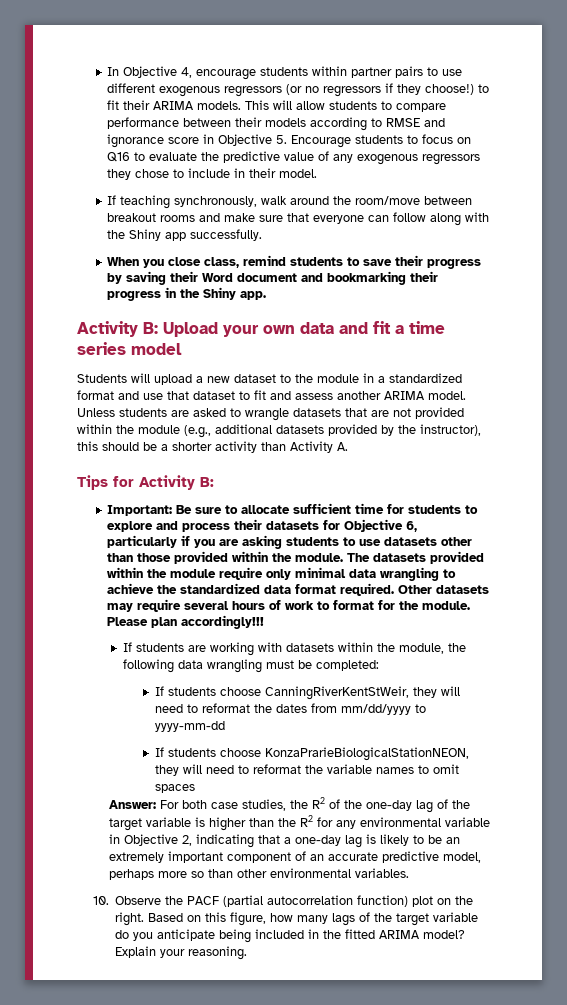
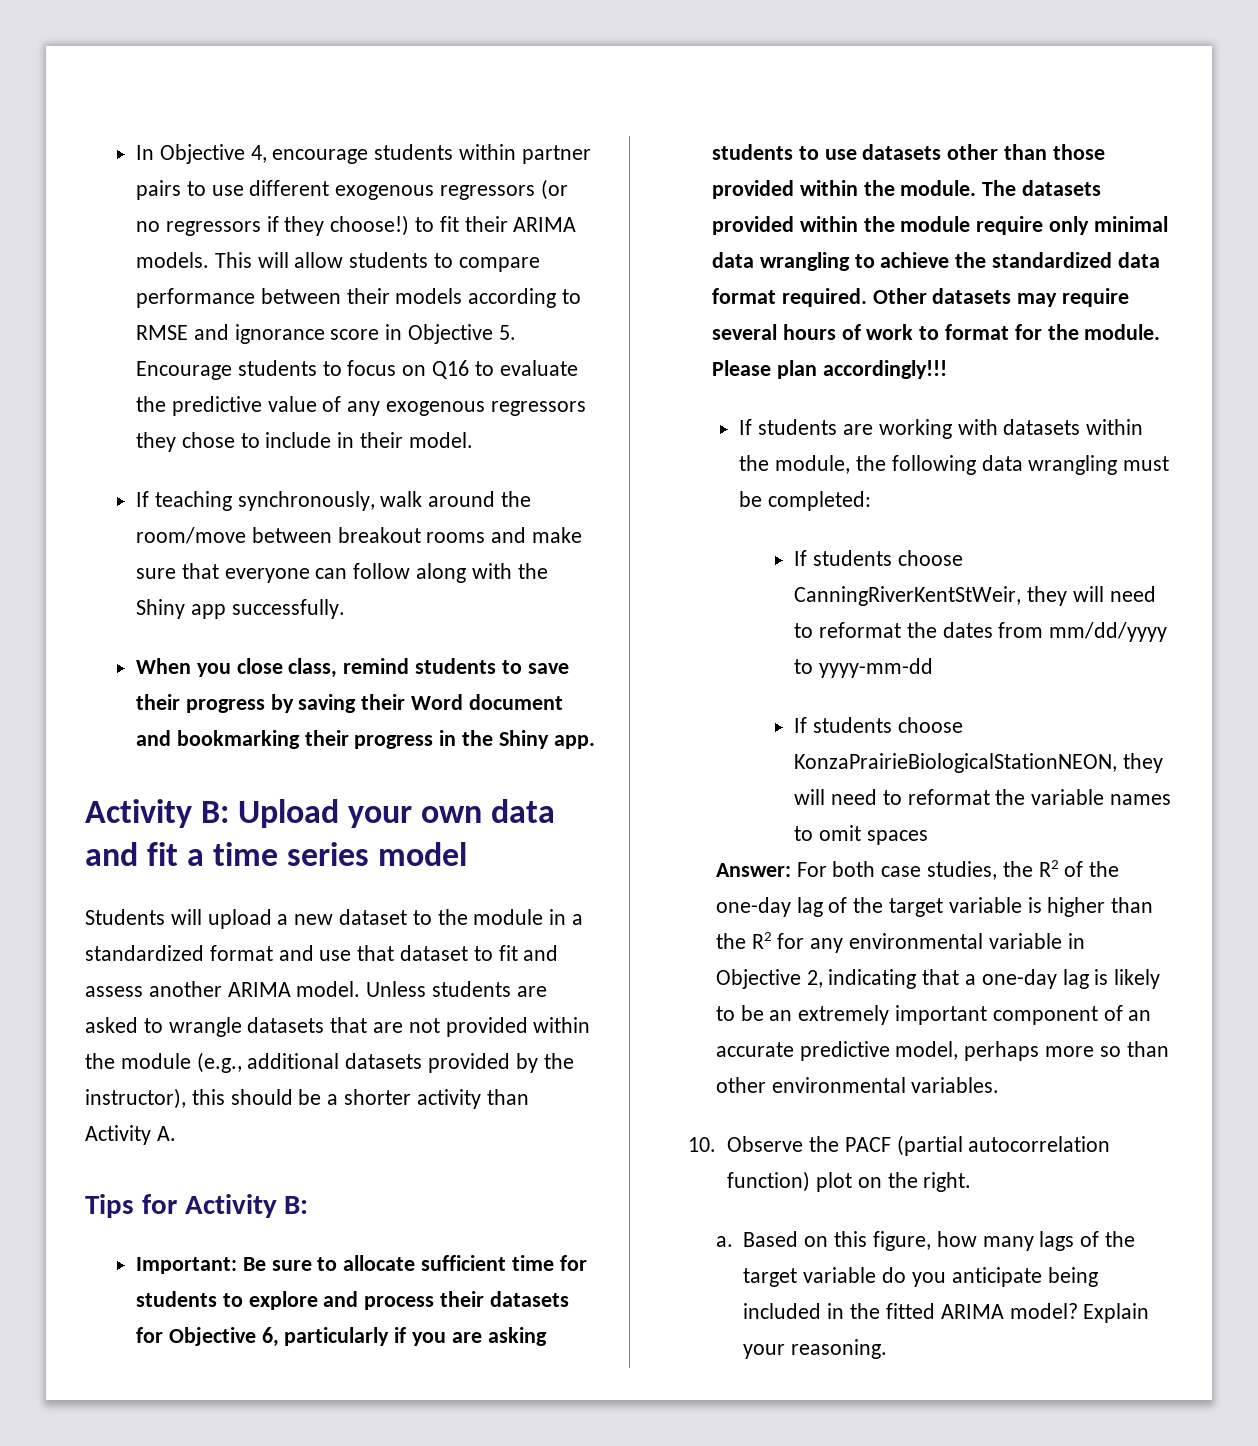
- If students choose KonzaPrarieBiologicalStationNEON, they will need to reformat the variable names to omit spaces
+ If students choose KonzaPrairieBiologicalStationNEON, they will need to reformat the variable names to omit spaces
- 10. Observe the PACF (partial autocorrelation function) plot on the right. Based on this figure, how many lags of the target variable do you anticipate being included in the fitted ARIMA model?
+ 10. Observe the PACF (partial autocorrelation function) plot on the right.
+ a. Based on this figure, how many lags of the target variable do you anticipate being included in the fitted ARIMA model?

